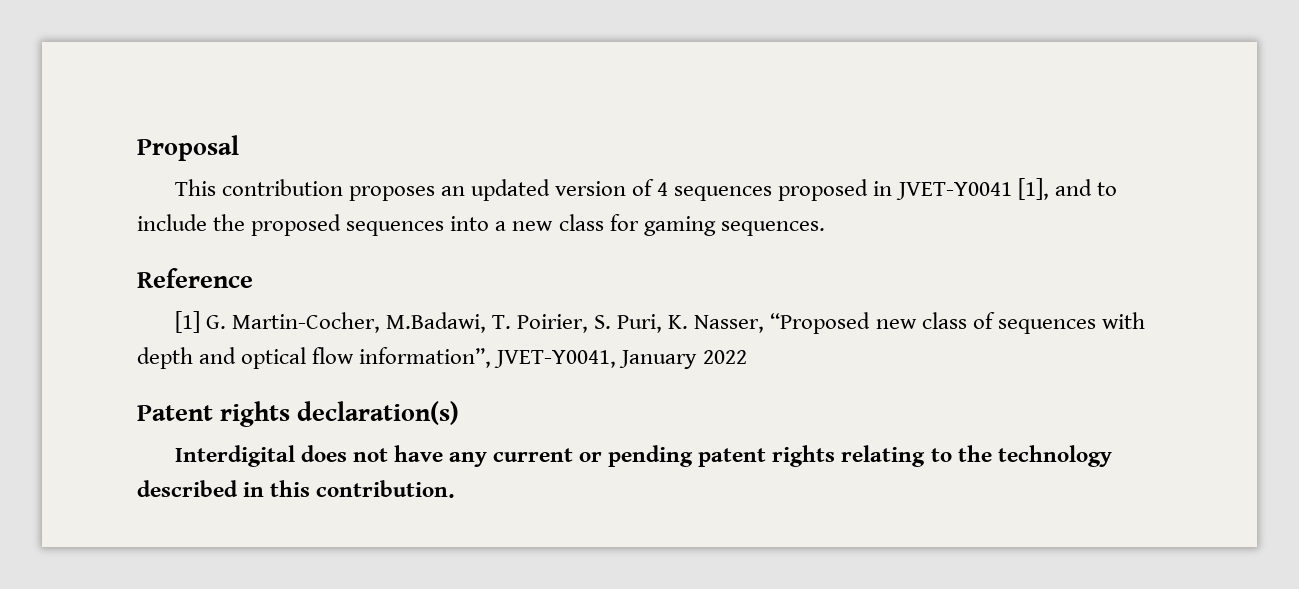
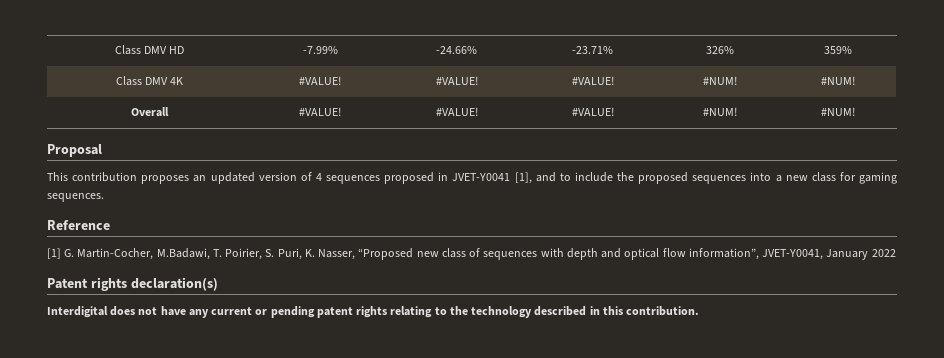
+ Class DMV HD | -7.99% | -24.66% | -23.71% | 326% | 359%
+ Class DMV 4K | #VALUE! | #VALUE! | #VALUE! | #NUM! | #NUM!
+ Overall | #VALUE! | #VALUE! | #VALUE! | #NUM! | #NUM!

